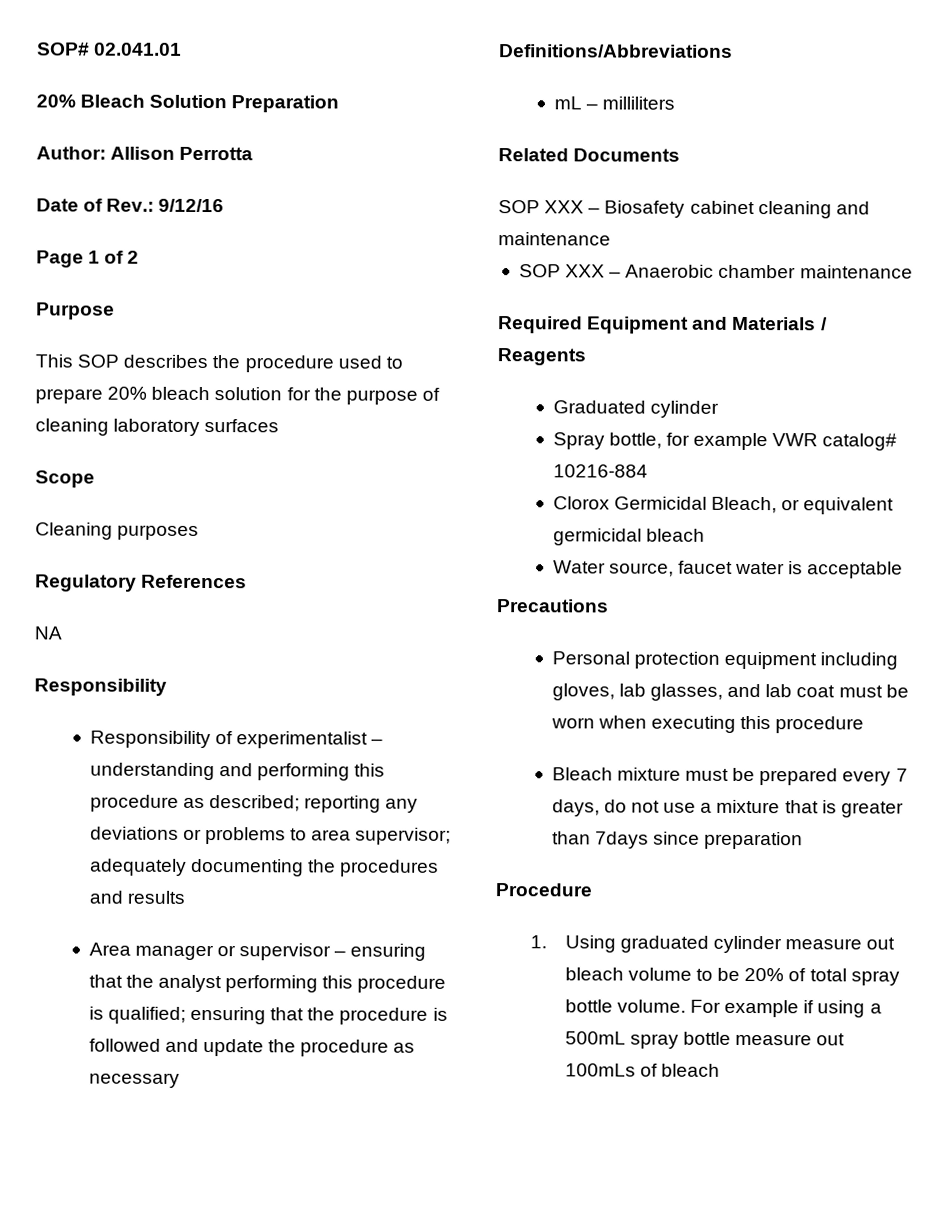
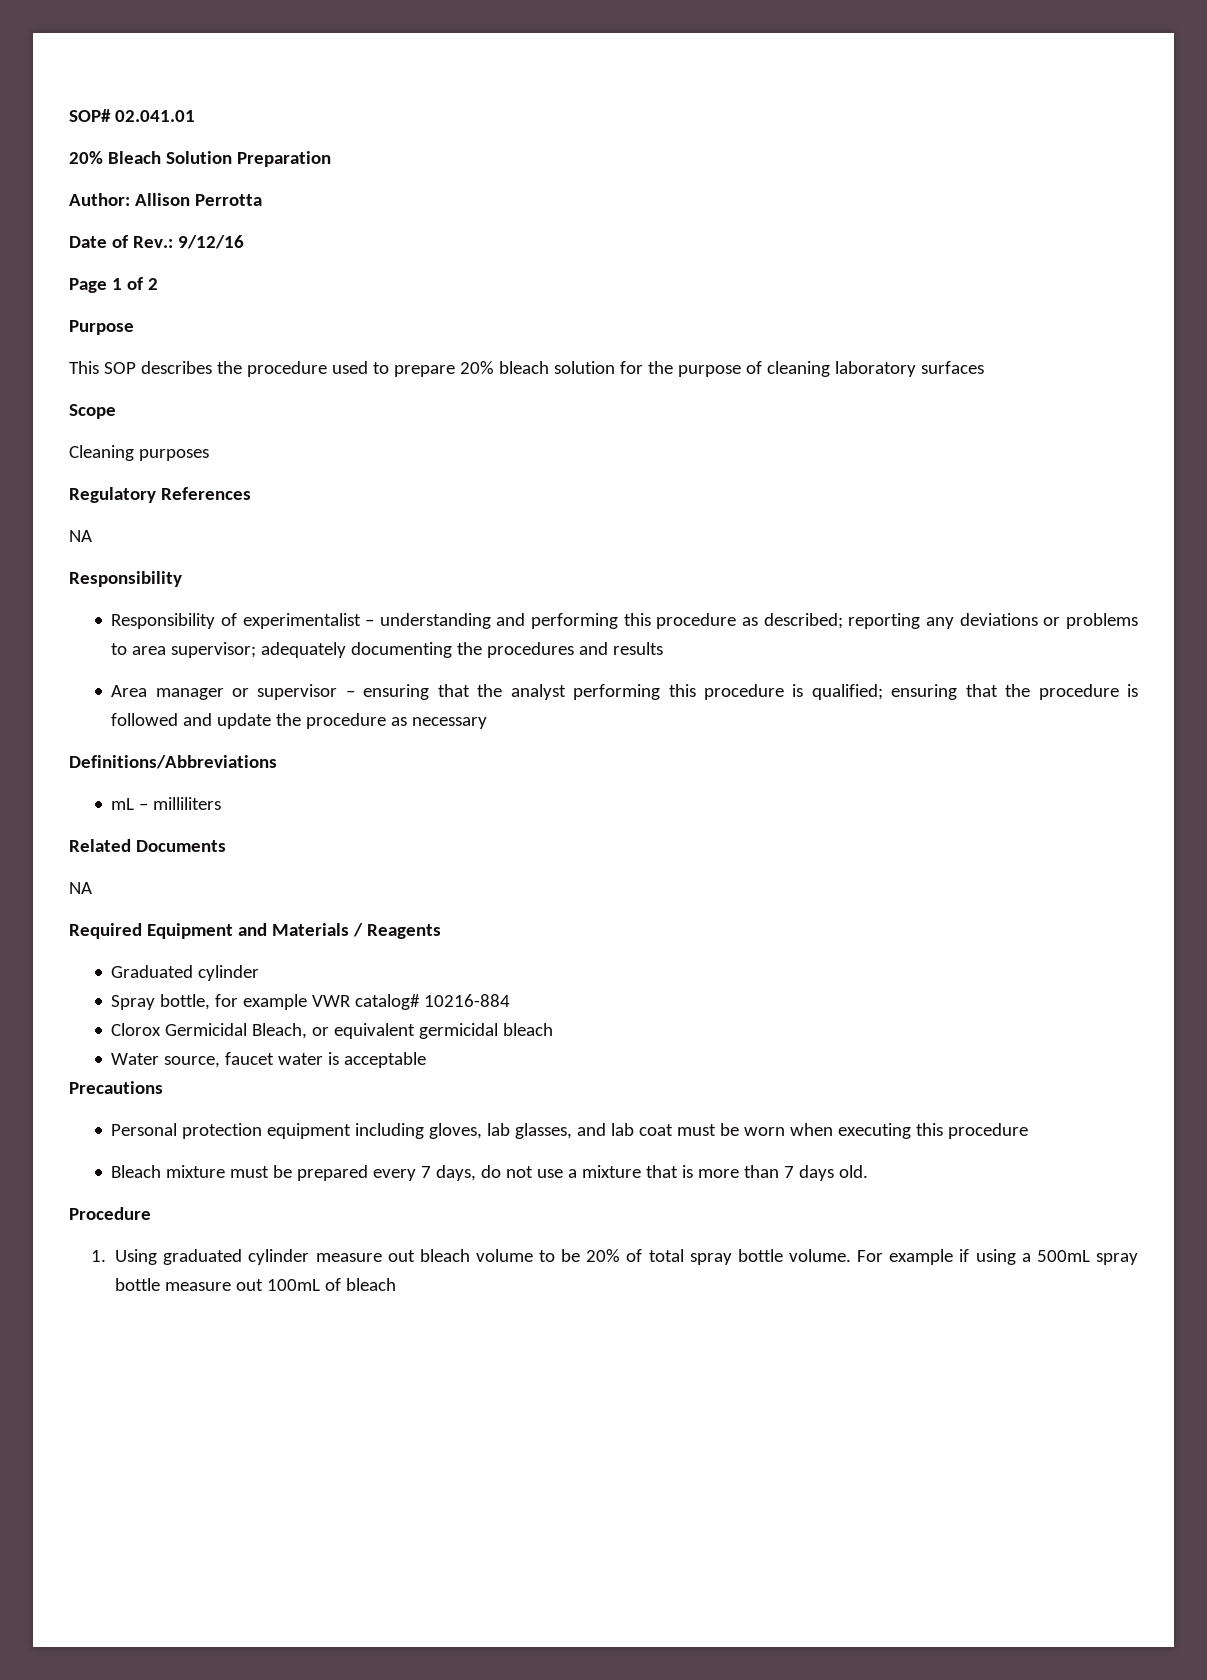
  Related Documents
- SOP XXX – Biosafety cabinet cleaning and maintenance
- SOP XXX – Anaerobic chamber maintenance
+ NA
- Bleach mixture must be prepared every 7 days, do not use a mixture that is greater than 7days since preparation
+ Bleach mixture must be prepared every 7 days, do not use a mixture that is more than 7 days old.
- For example if using a 500mL spray bottle measure out 100mLs of bleach
+ For example if using a 500mL spray bottle measure out 100mL of bleach

